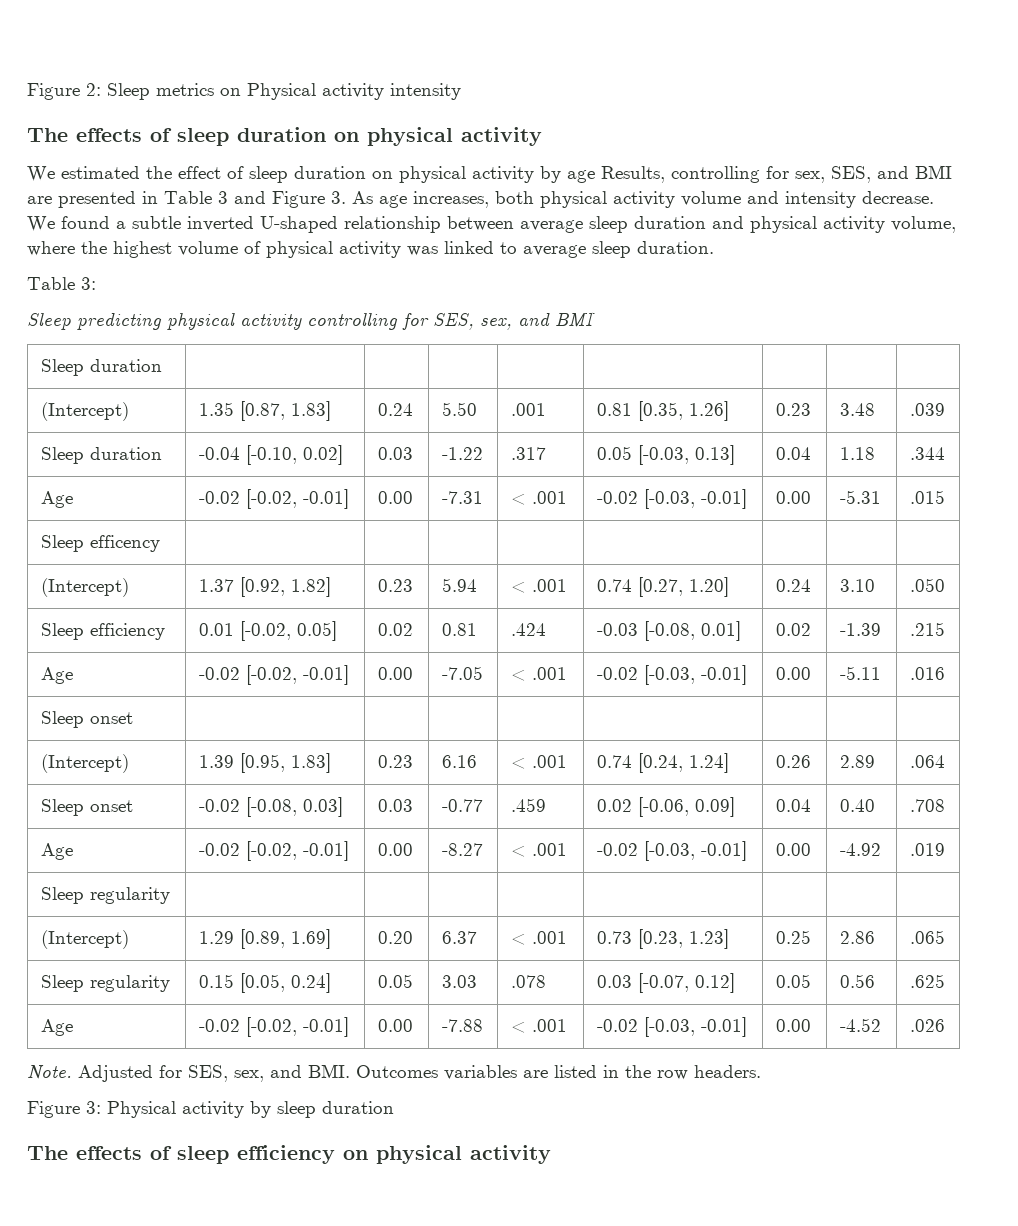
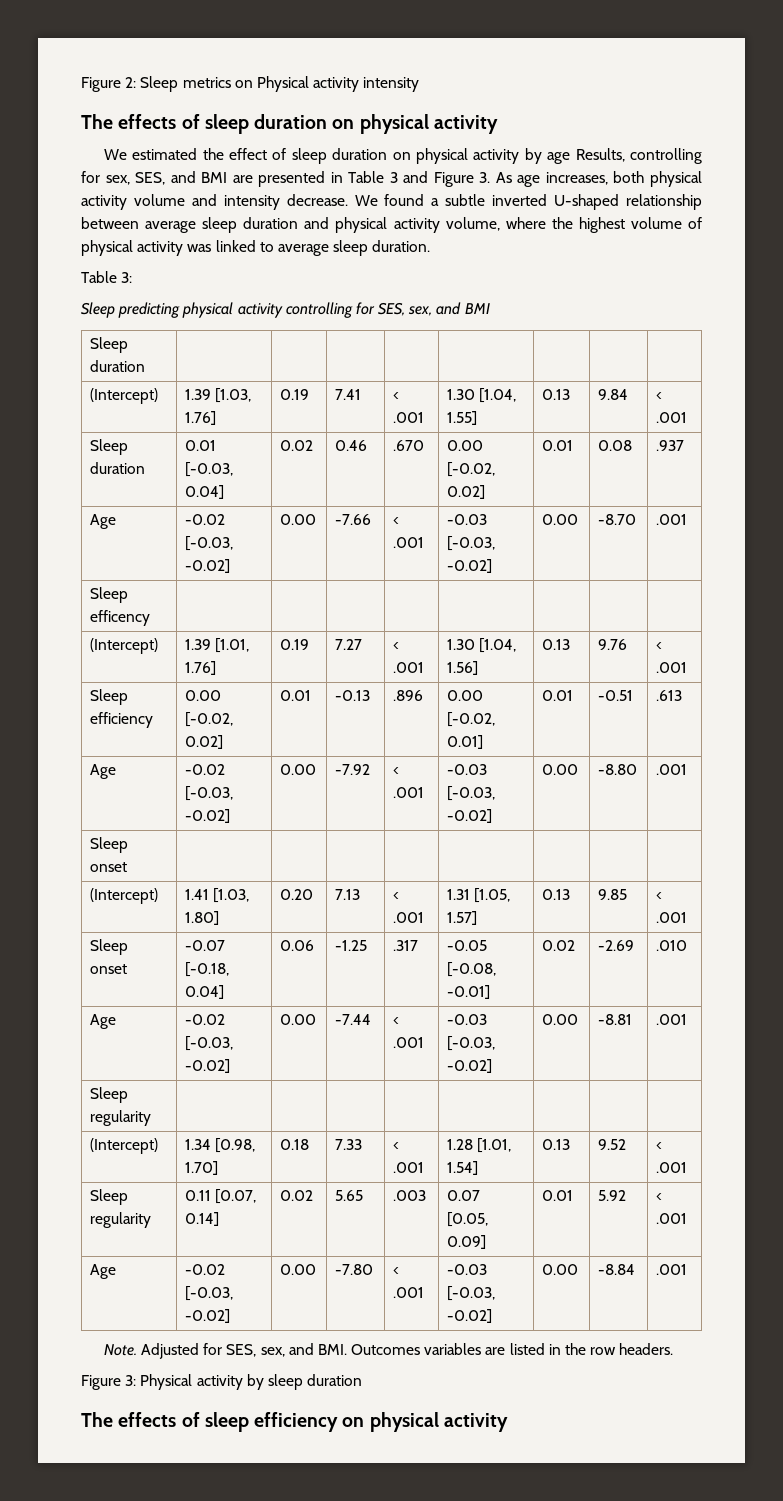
- (Intercept) | 1.35 [0.87, 1.83] | 0.24 | 5.50 | .001 | 0.81 [0.35, 1.26] | 0.23 | 3.48 | .039
- Sleep duration | -0.04 [-0.10, 0.02] | 0.03 | -1.22 | .317 | 0.05 [-0.03, 0.13] | 0.04 | 1.18 | .344
- Age | -0.02 [-0.02, -0.01] | 0.00 | -7.31 | < .001 | -0.02 [-0.03, -0.01] | 0.00 | -5.31 | .015
+ (Intercept) | 1.39 [1.03, 1.76] | 0.19 | 7.41 | < .001 | 1.30 [1.04, 1.55] | 0.13 | 9.84 | < .001
+ Sleep duration | 0.01 [-0.03, 0.04] | 0.02 | 0.46 | .670 | 0.00 [-0.02, 0.02] | 0.01 | 0.08 | .937
+ Age | -0.02 [-0.03, -0.02] | 0.00 | -7.66 | < .001 | -0.03 [-0.03, -0.02] | 0.00 | -8.70 | .001
- (Intercept) | 1.37 [0.92, 1.82] | 0.23 | 5.94 | < .001 | 0.74 [0.27, 1.20] | 0.24 | 3.10 | .050
- Sleep efficiency | 0.01 [-0.02, 0.05] | 0.02 | 0.81 | .424 | -0.03 [-0.08, 0.01] | 0.02 | -1.39 | .215
- Age | -0.02 [-0.02, -0.01] | 0.00 | -7.05 | < .001 | -0.02 [-0.03, -0.01] | 0.00 | -5.11 | .016
+ (Intercept) | 1.39 [1.01, 1.76] | 0.19 | 7.27 | < .001 | 1.30 [1.04, 1.56] | 0.13 | 9.76 | < .001
+ Sleep efficiency | 0.00 [-0.02, 0.02] | 0.01 | -0.13 | .896 | 0.00 [-0.02, 0.01] | 0.01 | -0.51 | .613
+ Age | -0.02 [-0.03, -0.02] | 0.00 | -7.92 | < .001 | -0.03 [-0.03, -0.02] | 0.00 | -8.80 | .001
- (Intercept) | 1.39 [0.95, 1.83] | 0.23 | 6.16 | < .001 | 0.74 [0.24, 1.24] | 0.26 | 2.89 | .064
- Sleep onset | -0.02 [-0.08, 0.03] | 0.03 | -0.77 | .459 | 0.02 [-0.06, 0.09] | 0.04 | 0.40 | .708
- Age | -0.02 [-0.02, -0.01] | 0.00 | -8.27 | < .001 | -0.02 [-0.03, -0.01] | 0.00 | -4.92 | .019
+ (Intercept) | 1.41 [1.03, 1.80] | 0.20 | 7.13 | < .001 | 1.31 [1.05, 1.57] | 0.13 | 9.85 | < .001
+ Sleep onset | -0.07 [-0.18, 0.04] | 0.06 | -1.25 | .317 | -0.05 [-0.08, -0.01] | 0.02 | -2.69 | .010
+ Age | -0.02 [-0.03, -0.02] | 0.00 | -7.44 | < .001 | -0.03 [-0.03, -0.02] | 0.00 | -8.81 | .001
- (Intercept) | 1.29 [0.89, 1.69] | 0.20 | 6.37 | < .001 | 0.73 [0.23, 1.23] | 0.25 | 2.86 | .065
- Sleep regularity | 0.15 [0.05, 0.24] | 0.05 | 3.03 | .078 | 0.03 [-0.07, 0.12] | 0.05 | 0.56 | .625
- Age | -0.02 [-0.02, -0.01] | 0.00 | -7.88 | < .001 | -0.02 [-0.03, -0.01] | 0.00 | -4.52 | .026
+ (Intercept) | 1.34 [0.98, 1.70] | 0.18 | 7.33 | < .001 | 1.28 [1.01, 1.54] | 0.13 | 9.52 | < .001
+ Sleep regularity | 0.11 [0.07, 0.14] | 0.02 | 5.65 | .003 | 0.07 [0.05, 0.09] | 0.01 | 5.92 | < .001
+ Age | -0.02 [-0.03, -0.02] | 0.00 | -7.80 | < .001 | -0.03 [-0.03, -0.02] | 0.00 | -8.84 | .001

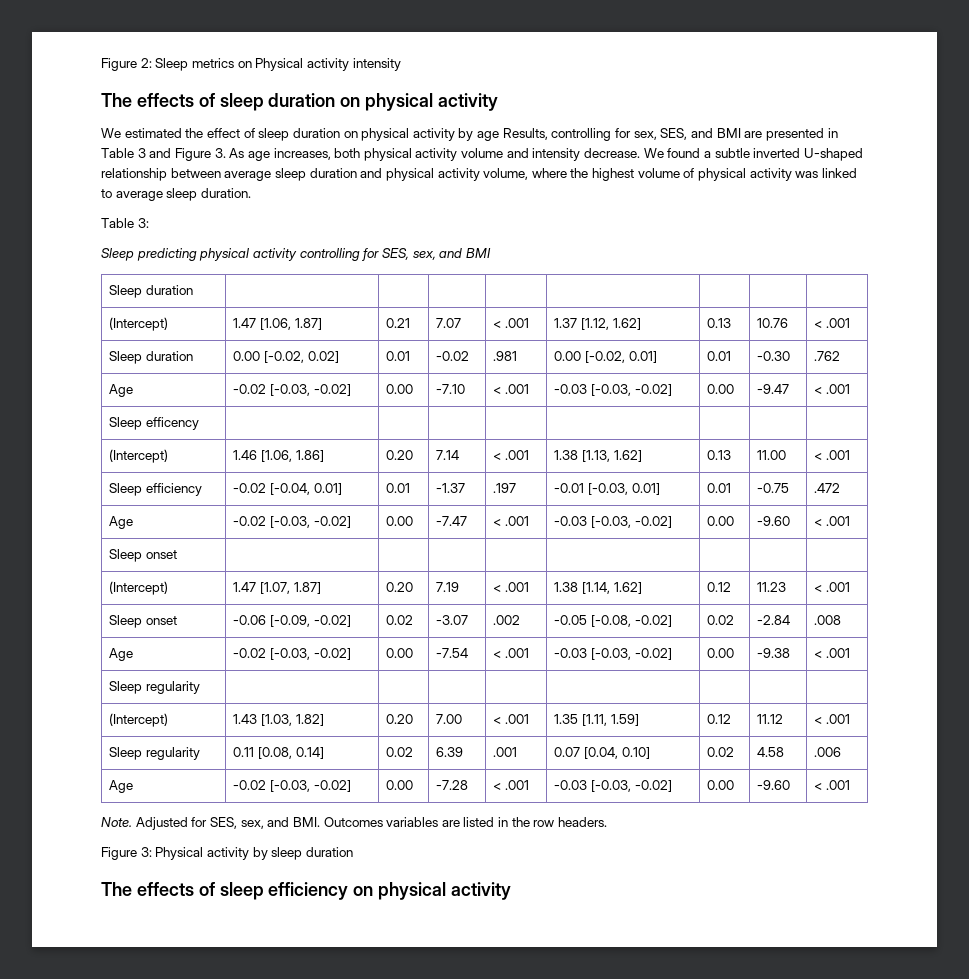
- (Intercept) | 1.39 [1.03, 1.76] | 0.19 | 7.41 | < .001 | 1.30 [1.04, 1.55] | 0.13 | 9.84 | < .001
+ (Intercept) | 1.47 [1.06, 1.87] | 0.21 | 7.07 | < .001 | 1.37 [1.12, 1.62] | 0.13 | 10.76 | < .001
- Sleep duration | 0.01 [-0.03, 0.04] | 0.02 | 0.46 | .670 | 0.00 [-0.02, 0.02] | 0.01 | 0.08 | .937
- Age | -0.02 [-0.03, -0.02] | 0.00 | -7.66 | < .001 | -0.03 [-0.03, -0.02] | 0.00 | -8.70 | .001
+ Sleep duration | 0.00 [-0.02, 0.02] | 0.01 | -0.02 | .981 | 0.00 [-0.02, 0.01] | 0.01 | -0.30 | .762
+ Age | -0.02 [-0.03, -0.02] | 0.00 | -7.10 | < .001 | -0.03 [-0.03, -0.02] | 0.00 | -9.47 | < .001
- (Intercept) | 1.39 [1.01, 1.76] | 0.19 | 7.27 | < .001 | 1.30 [1.04, 1.56] | 0.13 | 9.76 | < .001
+ (Intercept) | 1.46 [1.06, 1.86] | 0.20 | 7.14 | < .001 | 1.38 [1.13, 1.62] | 0.13 | 11.00 | < .001
- Sleep efficiency | 0.00 [-0.02, 0.02] | 0.01 | -0.13 | .896 | 0.00 [-0.02, 0.01] | 0.01 | -0.51 | .613
- Age | -0.02 [-0.03, -0.02] | 0.00 | -7.92 | < .001 | -0.03 [-0.03, -0.02] | 0.00 | -8.80 | .001
+ Sleep efficiency | -0.02 [-0.04, 0.01] | 0.01 | -1.37 | .197 | -0.01 [-0.03, 0.01] | 0.01 | -0.75 | .472
+ Age | -0.02 [-0.03, -0.02] | 0.00 | -7.47 | < .001 | -0.03 [-0.03, -0.02] | 0.00 | -9.60 | < .001
- (Intercept) | 1.41 [1.03, 1.80] | 0.20 | 7.13 | < .001 | 1.31 [1.05, 1.57] | 0.13 | 9.85 | < .001
- Sleep onset | -0.07 [-0.18, 0.04] | 0.06 | -1.25 | .317 | -0.05 [-0.08, -0.01] | 0.02 | -2.69 | .010
- Age | -0.02 [-0.03, -0.02] | 0.00 | -7.44 | < .001 | -0.03 [-0.03, -0.02] | 0.00 | -8.81 | .001
+ (Intercept) | 1.47 [1.07, 1.87] | 0.20 | 7.19 | < .001 | 1.38 [1.14, 1.62] | 0.12 | 11.23 | < .001
+ Sleep onset | -0.06 [-0.09, -0.02] | 0.02 | -3.07 | .002 | -0.05 [-0.08, -0.02] | 0.02 | -2.84 | .008
+ Age | -0.02 [-0.03, -0.02] | 0.00 | -7.54 | < .001 | -0.03 [-0.03, -0.02] | 0.00 | -9.38 | < .001
- (Intercept) | 1.34 [0.98, 1.70] | 0.18 | 7.33 | < .001 | 1.28 [1.01, 1.54] | 0.13 | 9.52 | < .001
+ (Intercept) | 1.43 [1.03, 1.82] | 0.20 | 7.00 | < .001 | 1.35 [1.11, 1.59] | 0.12 | 11.12 | < .001
- Sleep regularity | 0.11 [0.07, 0.14] | 0.02 | 5.65 | .003 | 0.07 [0.05, 0.09] | 0.01 | 5.92 | < .001
- Age | -0.02 [-0.03, -0.02] | 0.00 | -7.80 | < .001 | -0.03 [-0.03, -0.02] | 0.00 | -8.84 | .001
+ Sleep regularity | 0.11 [0.08, 0.14] | 0.02 | 6.39 | .001 | 0.07 [0.04, 0.10] | 0.02 | 4.58 | .006
+ Age | -0.02 [-0.03, -0.02] | 0.00 | -7.28 | < .001 | -0.03 [-0.03, -0.02] | 0.00 | -9.60 | < .001

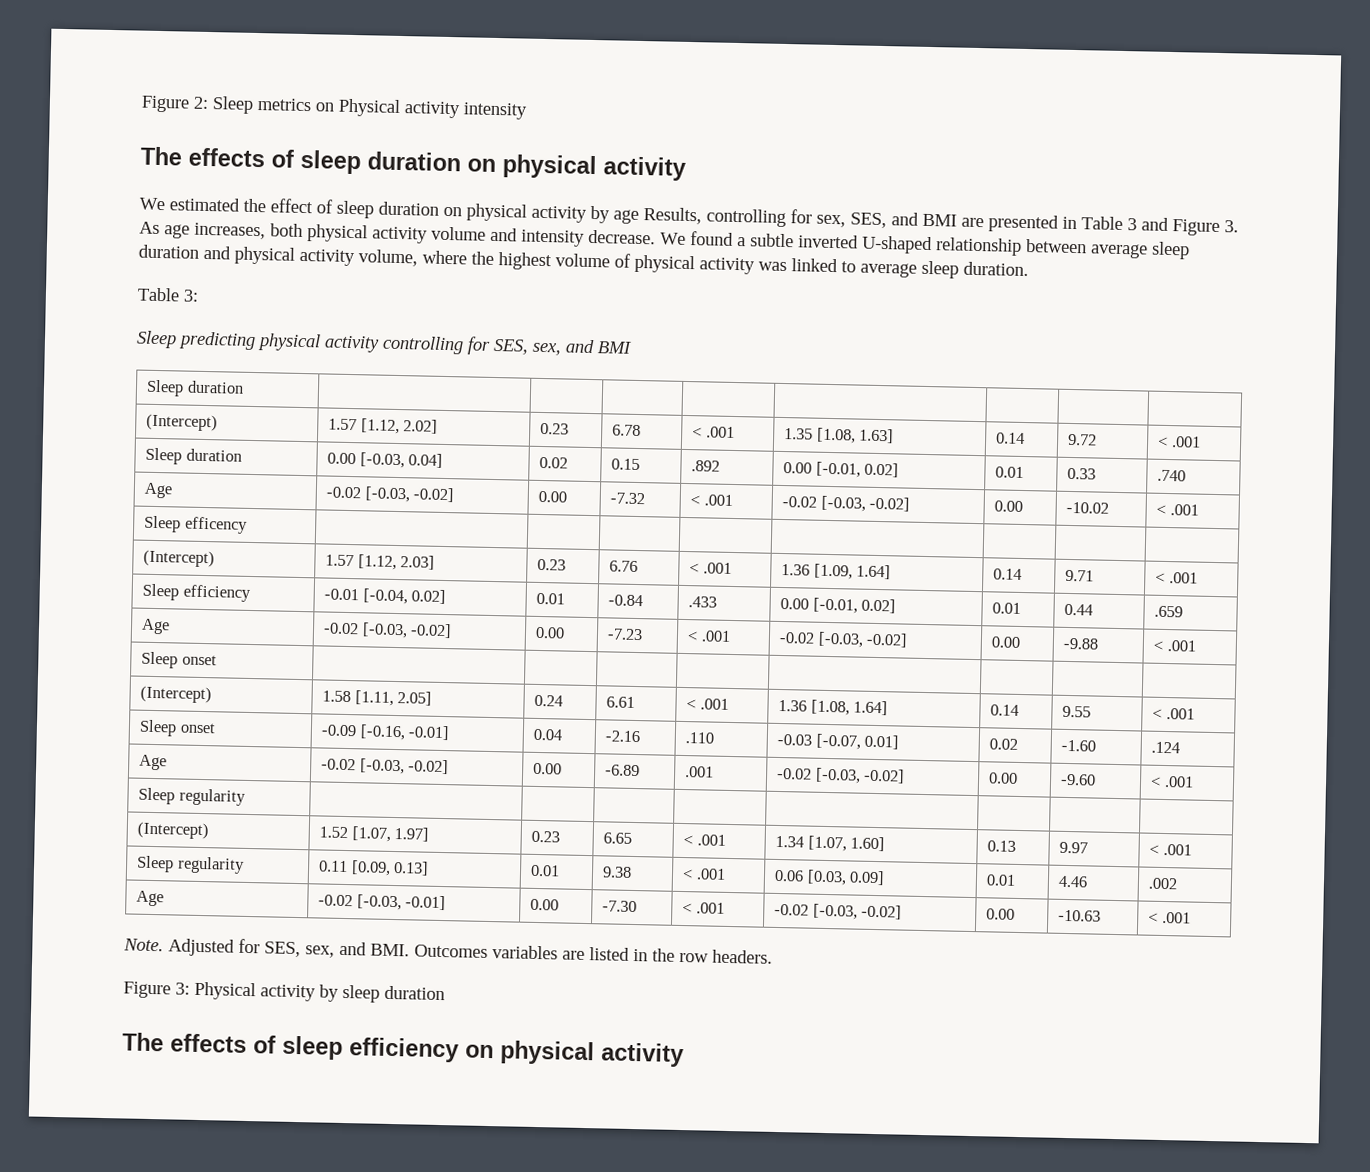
- (Intercept) | 1.47 [1.06, 1.87] | 0.21 | 7.07 | < .001 | 1.37 [1.12, 1.62] | 0.13 | 10.76 | < .001
+ (Intercept) | 1.57 [1.12, 2.02] | 0.23 | 6.78 | < .001 | 1.35 [1.08, 1.63] | 0.14 | 9.72 | < .001
- Sleep duration | 0.00 [-0.02, 0.02] | 0.01 | -0.02 | .981 | 0.00 [-0.02, 0.01] | 0.01 | -0.30 | .762
- Age | -0.02 [-0.03, -0.02] | 0.00 | -7.10 | < .001 | -0.03 [-0.03, -0.02] | 0.00 | -9.47 | < .001
+ Sleep duration | 0.00 [-0.03, 0.04] | 0.02 | 0.15 | .892 | 0.00 [-0.01, 0.02] | 0.01 | 0.33 | .740
+ Age | -0.02 [-0.03, -0.02] | 0.00 | -7.32 | < .001 | -0.02 [-0.03, -0.02] | 0.00 | -10.02 | < .001
- (Intercept) | 1.46 [1.06, 1.86] | 0.20 | 7.14 | < .001 | 1.38 [1.13, 1.62] | 0.13 | 11.00 | < .001
- Sleep efficiency | -0.02 [-0.04, 0.01] | 0.01 | -1.37 | .197 | -0.01 [-0.03, 0.01] | 0.01 | -0.75 | .472
- Age | -0.02 [-0.03, -0.02] | 0.00 | -7.47 | < .001 | -0.03 [-0.03, -0.02] | 0.00 | -9.60 | < .001
+ (Intercept) | 1.57 [1.12, 2.03] | 0.23 | 6.76 | < .001 | 1.36 [1.09, 1.64] | 0.14 | 9.71 | < .001
+ Sleep efficiency | -0.01 [-0.04, 0.02] | 0.01 | -0.84 | .433 | 0.00 [-0.01, 0.02] | 0.01 | 0.44 | .659
+ Age | -0.02 [-0.03, -0.02] | 0.00 | -7.23 | < .001 | -0.02 [-0.03, -0.02] | 0.00 | -9.88 | < .001
- (Intercept) | 1.47 [1.07, 1.87] | 0.20 | 7.19 | < .001 | 1.38 [1.14, 1.62] | 0.12 | 11.23 | < .001
- Sleep onset | -0.06 [-0.09, -0.02] | 0.02 | -3.07 | .002 | -0.05 [-0.08, -0.02] | 0.02 | -2.84 | .008
- Age | -0.02 [-0.03, -0.02] | 0.00 | -7.54 | < .001 | -0.03 [-0.03, -0.02] | 0.00 | -9.38 | < .001
+ (Intercept) | 1.58 [1.11, 2.05] | 0.24 | 6.61 | < .001 | 1.36 [1.08, 1.64] | 0.14 | 9.55 | < .001
+ Sleep onset | -0.09 [-0.16, -0.01] | 0.04 | -2.16 | .110 | -0.03 [-0.07, 0.01] | 0.02 | -1.60 | .124
+ Age | -0.02 [-0.03, -0.02] | 0.00 | -6.89 | .001 | -0.02 [-0.03, -0.02] | 0.00 | -9.60 | < .001
- (Intercept) | 1.43 [1.03, 1.82] | 0.20 | 7.00 | < .001 | 1.35 [1.11, 1.59] | 0.12 | 11.12 | < .001
+ (Intercept) | 1.52 [1.07, 1.97] | 0.23 | 6.65 | < .001 | 1.34 [1.07, 1.60] | 0.13 | 9.97 | < .001
- Sleep regularity | 0.11 [0.08, 0.14] | 0.02 | 6.39 | .001 | 0.07 [0.04, 0.10] | 0.02 | 4.58 | .006
- Age | -0.02 [-0.03, -0.02] | 0.00 | -7.28 | < .001 | -0.03 [-0.03, -0.02] | 0.00 | -9.60 | < .001
+ Sleep regularity | 0.11 [0.09, 0.13] | 0.01 | 9.38 | < .001 | 0.06 [0.03, 0.09] | 0.01 | 4.46 | .002
+ Age | -0.02 [-0.03, -0.01] | 0.00 | -7.30 | < .001 | -0.02 [-0.03, -0.02] | 0.00 | -10.63 | < .001

